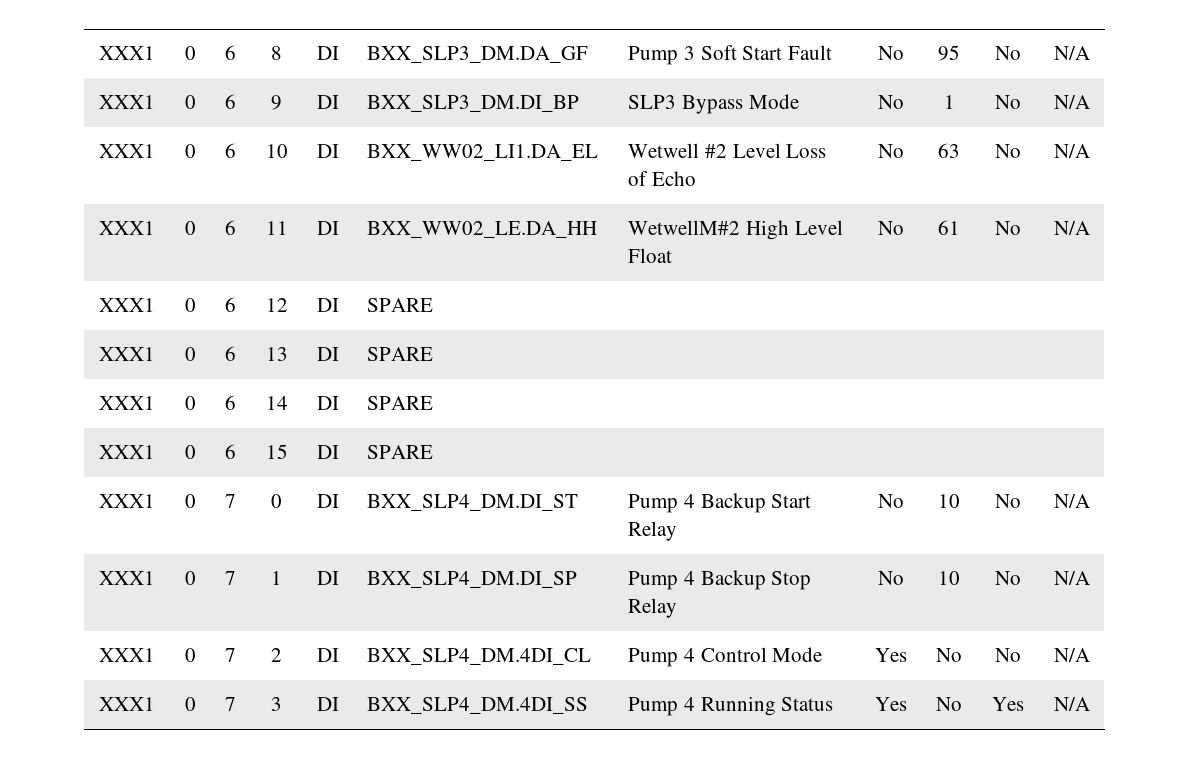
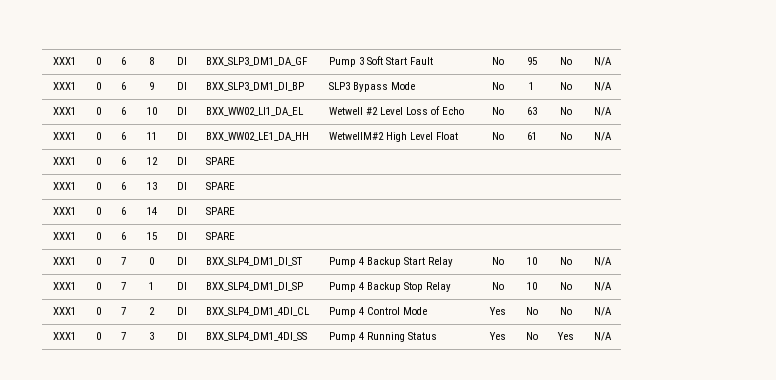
- XXX1 | 0 | 6 | 8 | DI | BXX_SLP3_DM.DA_GF | Pump 3 Soft Start Fault | No | 95 | No | N/A
+ XXX1 | 0 | 6 | 8 | DI | BXX_SLP3_DM1_DA_GF | Pump 3 Soft Start Fault | No | 95 | No | N/A
- XXX1 | 0 | 6 | 9 | DI | BXX_SLP3_DM.DI_BP | SLP3 Bypass Mode | No | 1 | No | N/A
+ XXX1 | 0 | 6 | 9 | DI | BXX_SLP3_DM1_DI_BP | SLP3 Bypass Mode | No | 1 | No | N/A
- XXX1 | 0 | 6 | 10 | DI | BXX_WW02_LI1.DA_EL | Wetwell #2 Level Loss of Echo | No | 63 | No | N/A
+ XXX1 | 0 | 6 | 10 | DI | BXX_WW02_LI1_DA_EL | Wetwell #2 Level Loss of Echo | No | 63 | No | N/A
- XXX1 | 0 | 6 | 11 | DI | BXX_WW02_LE.DA_HH | WetwellM#2 High Level Float | No | 61 | No | N/A
+ XXX1 | 0 | 6 | 11 | DI | BXX_WW02_LE1_DA_HH | WetwellM#2 High Level Float | No | 61 | No | N/A
- XXX1 | 0 | 7 | 0 | DI | BXX_SLP4_DM.DI_ST | Pump 4 Backup Start Relay | No | 10 | No | N/A
+ XXX1 | 0 | 7 | 0 | DI | BXX_SLP4_DM1_DI_ST | Pump 4 Backup Start Relay | No | 10 | No | N/A
- XXX1 | 0 | 7 | 1 | DI | BXX_SLP4_DM.DI_SP | Pump 4 Backup Stop Relay | No | 10 | No | N/A
+ XXX1 | 0 | 7 | 1 | DI | BXX_SLP4_DM1_DI_SP | Pump 4 Backup Stop Relay | No | 10 | No | N/A
- XXX1 | 0 | 7 | 2 | DI | BXX_SLP4_DM.4DI_CL | Pump 4 Control Mode | Yes | No | No | N/A
+ XXX1 | 0 | 7 | 2 | DI | BXX_SLP4_DM1_4DI_CL | Pump 4 Control Mode | Yes | No | No | N/A
- XXX1 | 0 | 7 | 3 | DI | BXX_SLP4_DM.4DI_SS | Pump 4 Running Status | Yes | No | Yes | N/A
+ XXX1 | 0 | 7 | 3 | DI | BXX_SLP4_DM1_4DI_SS | Pump 4 Running Status | Yes | No | Yes | N/A

